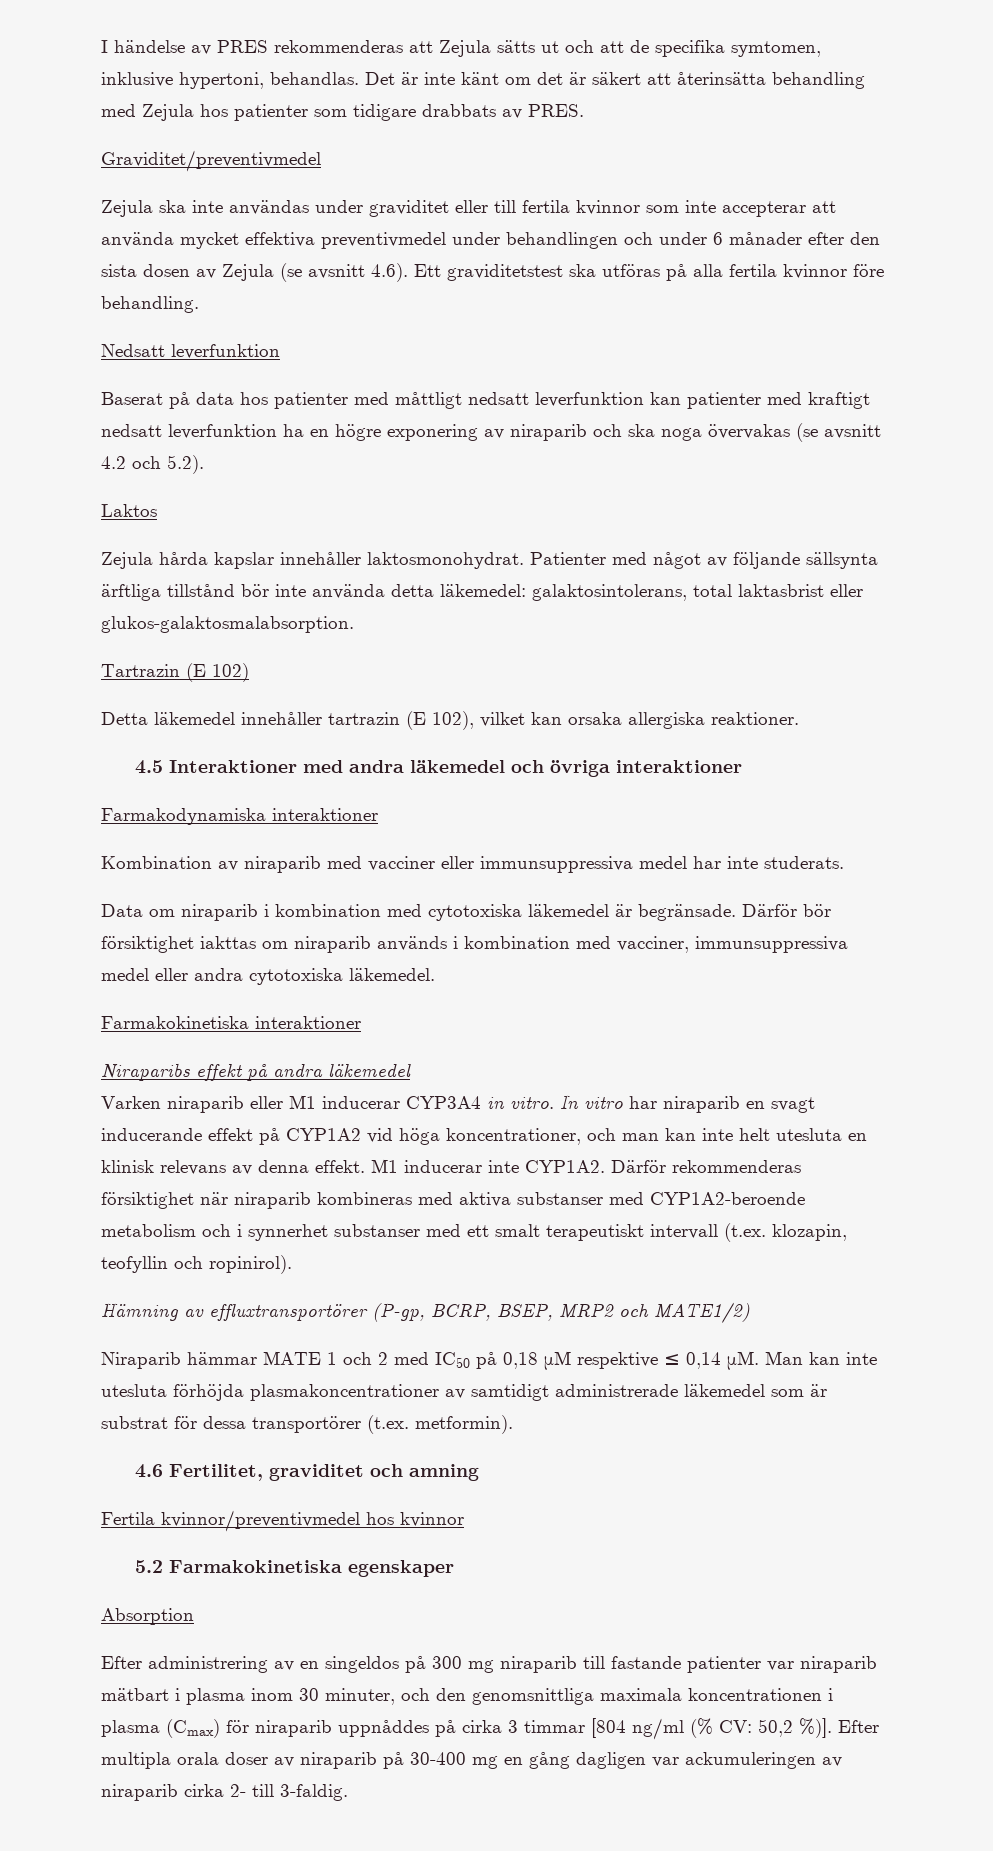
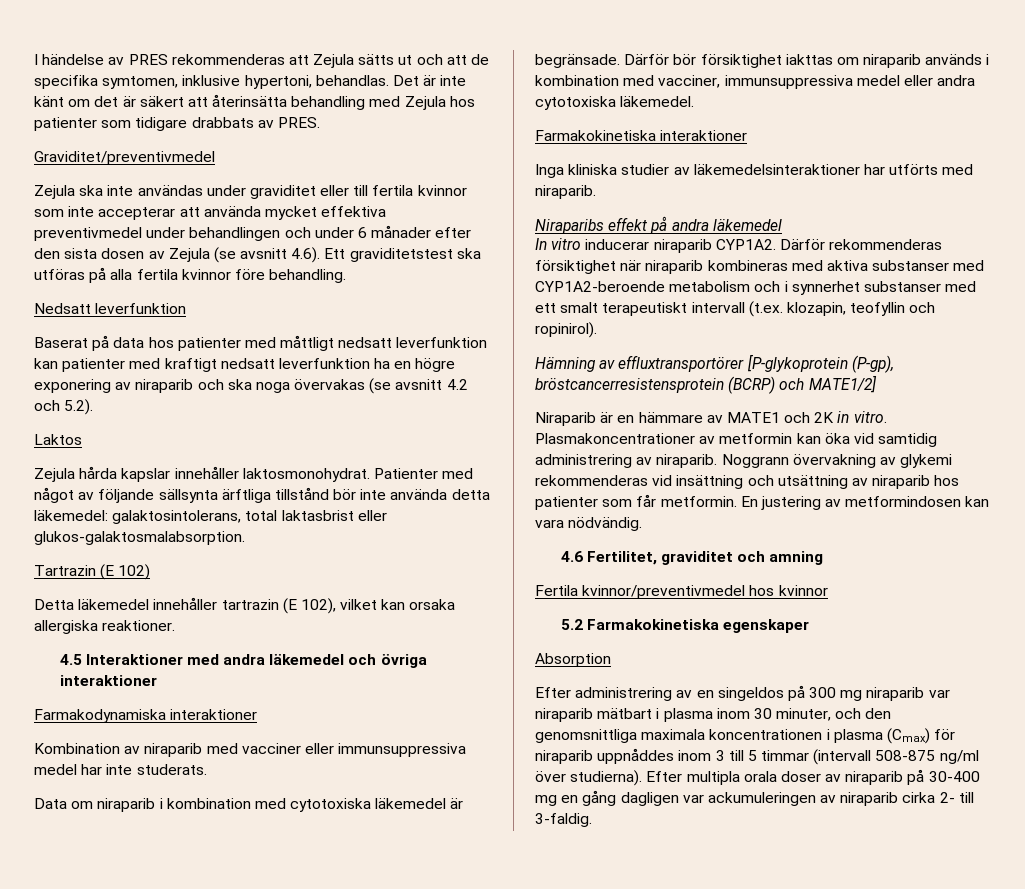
+ Inga kliniska studier av läkemedelsinteraktioner har utförts med niraparib.
- Varken niraparib eller M1 inducerar CYP3A4 in vitro. In vitro har niraparib en svagt inducerande effekt på CYP1A2 vid höga koncentrationer, och man kan inte helt utesluta en klinisk relevans av denna effekt. M1 inducerar inte CYP1A2.
+ In vitro inducerar niraparib CYP1A2.
- Hämning av effluxtransportörer (P-gp, BCRP, BSEP, MRP2 och MATE1/2)
- Niraparib hämmar MATE 1 och 2 med IC50 på 0,18 μM respektive ≤ 0,14 μM. Man kan inte utesluta förhöjda plasmakoncentrationer av samtidigt administrerade läkemedel som är substrat för dessa transportörer (t.ex. metformin).
+ Hämning av effluxtransportörer [P-glykoprotein (P-gp), bröstcancerresistensprotein (BCRP) och MATE1/2]
+ Niraparib är en hämmare av MATE1 och 2K in vitro. Plasmakoncentrationer av metformin kan öka vid samtidig administrering av niraparib. Noggrann övervakning av glykemi rekommenderas vid insättning och utsättning av niraparib hos patienter som får metformin. En justering av metformindosen kan vara nödvändig.
- Efter administrering av en singeldos på 300 mg niraparib till fastande patienter var niraparib mätbart i plasma inom 30 minuter, och den genomsnittliga maximala koncentrationen i plasma (Cmax) för niraparib uppnåddes på cirka 3 timmar [804 ng/ml (% CV: 50,2 %)].
+ Efter administrering av en singeldos på 300 mg niraparib var niraparib mätbart i plasma inom 30 minuter, och den genomsnittliga maximala koncentrationen i plasma (Cmax) för niraparib uppnåddes inom 3 till 5 timmar (intervall 508-875 ng/ml över studierna).

